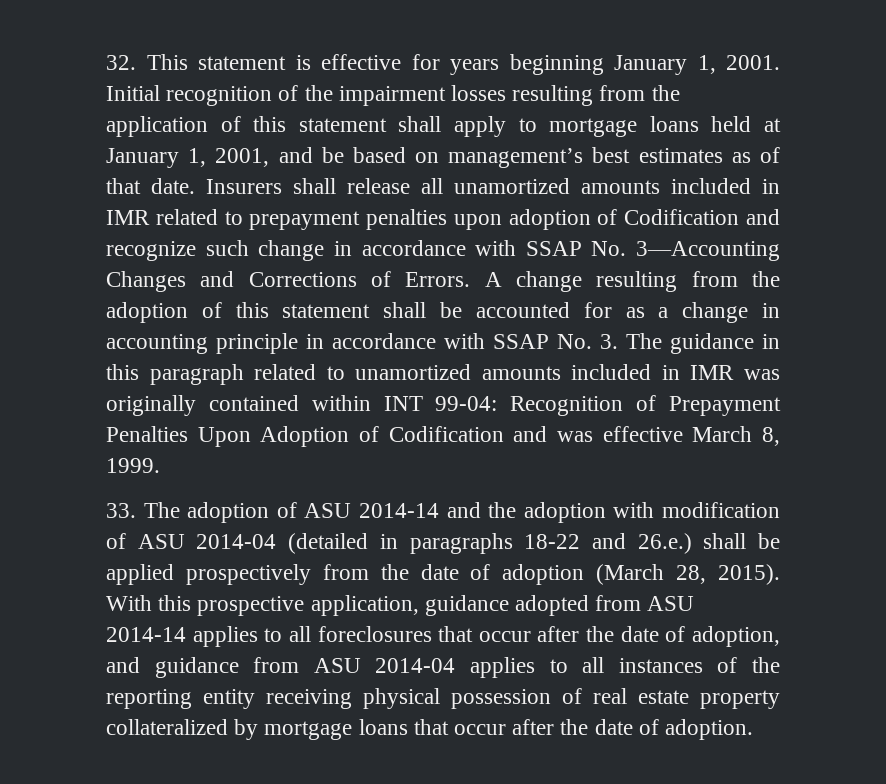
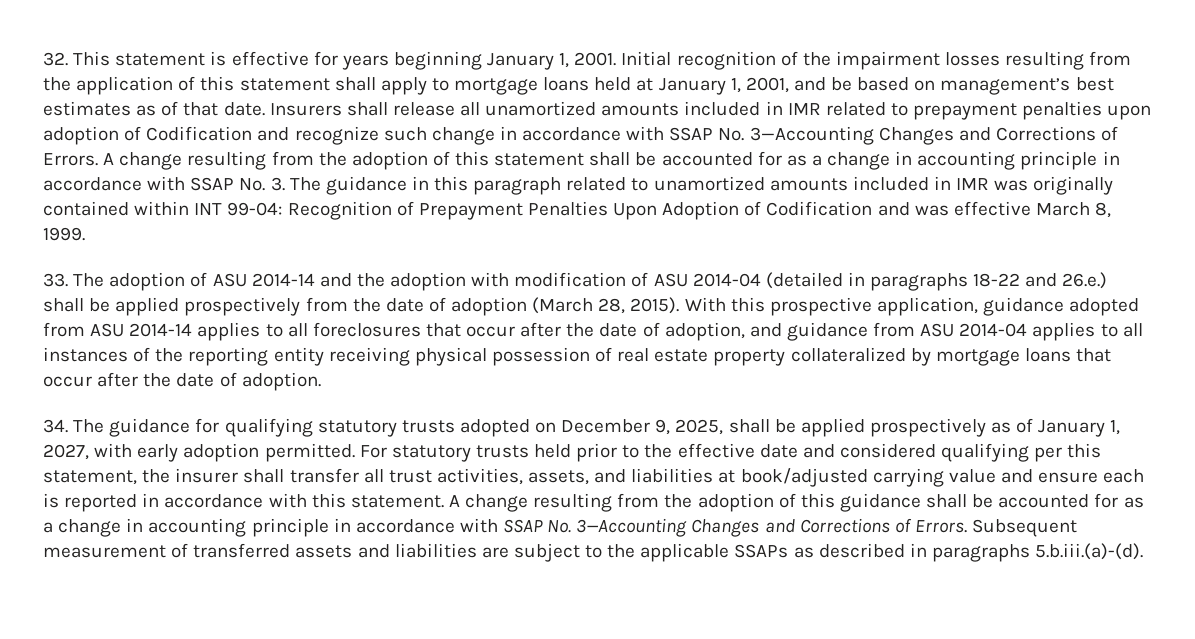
+ 34. The guidance for qualifying statutory trusts adopted on December 9, 2025, shall be applied prospectively as of January 1, 2027, with early adoption permitted. For statutory trusts held prior to the effective date and considered qualifying per this statement, the insurer shall transfer all trust activities, assets, and liabilities at book/adjusted carrying value and ensure each is reported in accordance with this statement. A change resulting from the adoption of this guidance shall be accounted for as a change in accounting principle in accordance with SSAP No. 3—Accounting Changes and Corrections of Errors. Subsequent measurement of transferred assets and liabilities are subject to the applicable SSAPs as described in paragraphs 5.b.iii.(a)-(d).

